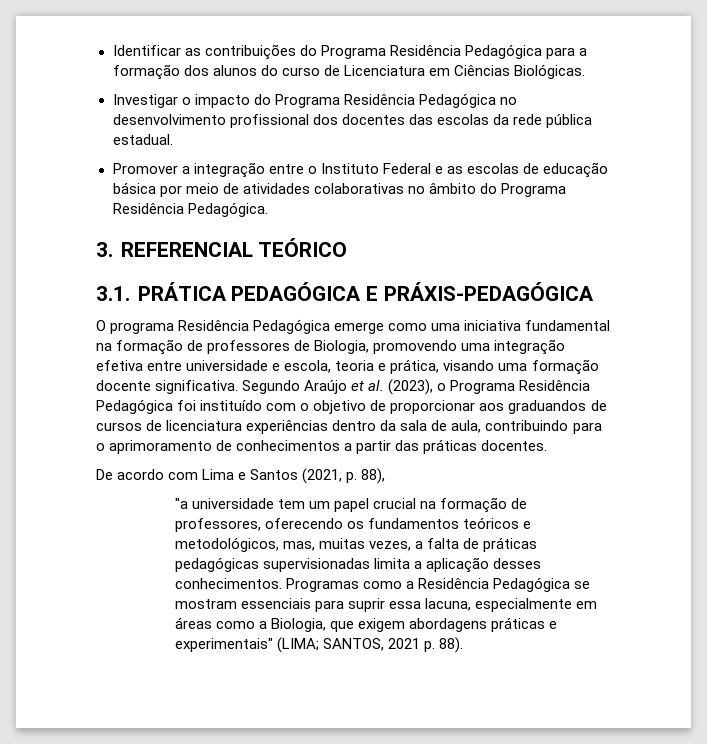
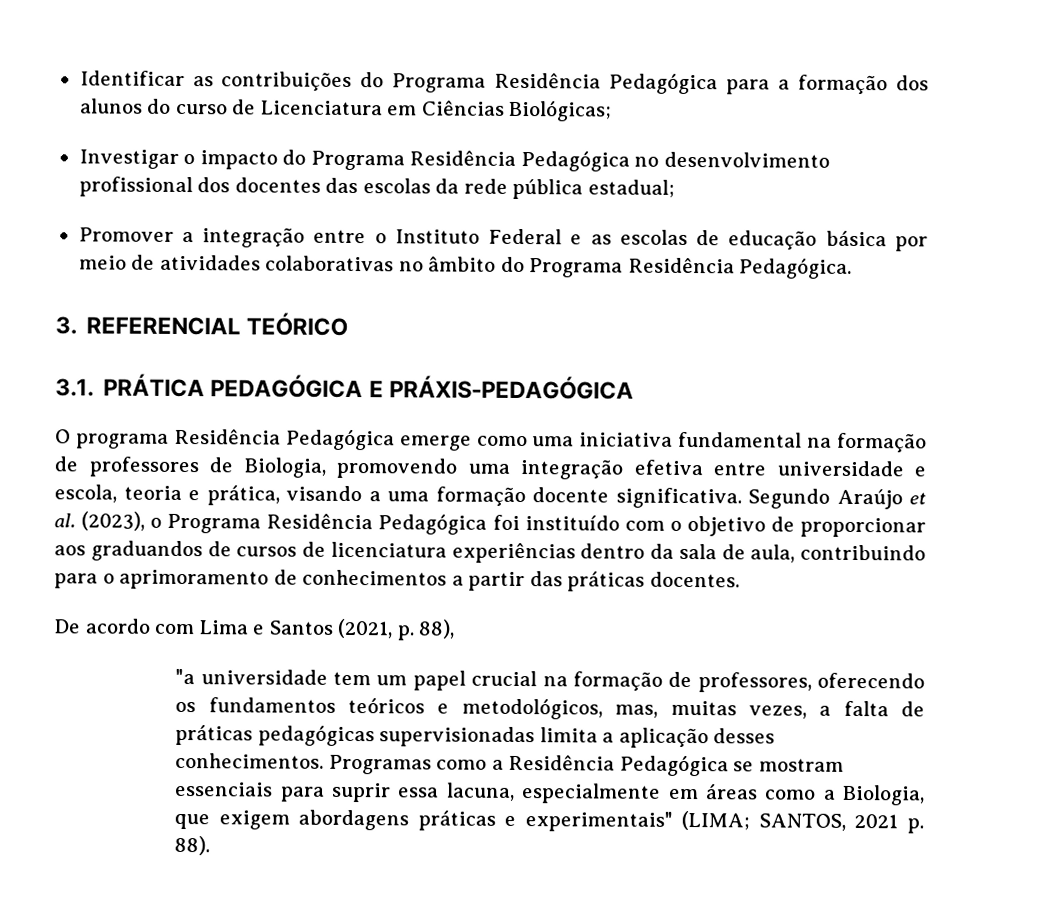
- Identificar as contribuições do Programa Residência Pedagógica para a formação dos alunos do curso de Licenciatura em Ciências Biológicas.
+ Identificar as contribuições do Programa Residência Pedagógica para a formação dos alunos do curso de Licenciatura em Ciências Biológicas;
- Investigar o impacto do Programa Residência Pedagógica no desenvolvimento profissional dos docentes das escolas da rede pública estadual.
+ Investigar o impacto do Programa Residência Pedagógica no desenvolvimento profissional dos docentes das escolas da rede pública estadual;
- O programa Residência Pedagógica emerge como uma iniciativa fundamental na formação de professores de Biologia, promovendo uma integração efetiva entre universidade e escola, teoria e prática, visando uma formação docente significativa.
+ O programa Residência Pedagógica emerge como uma iniciativa fundamental na formação de professores de Biologia, promovendo uma integração efetiva entre universidade e escola, teoria e prática, visando a uma formação docente significativa.

